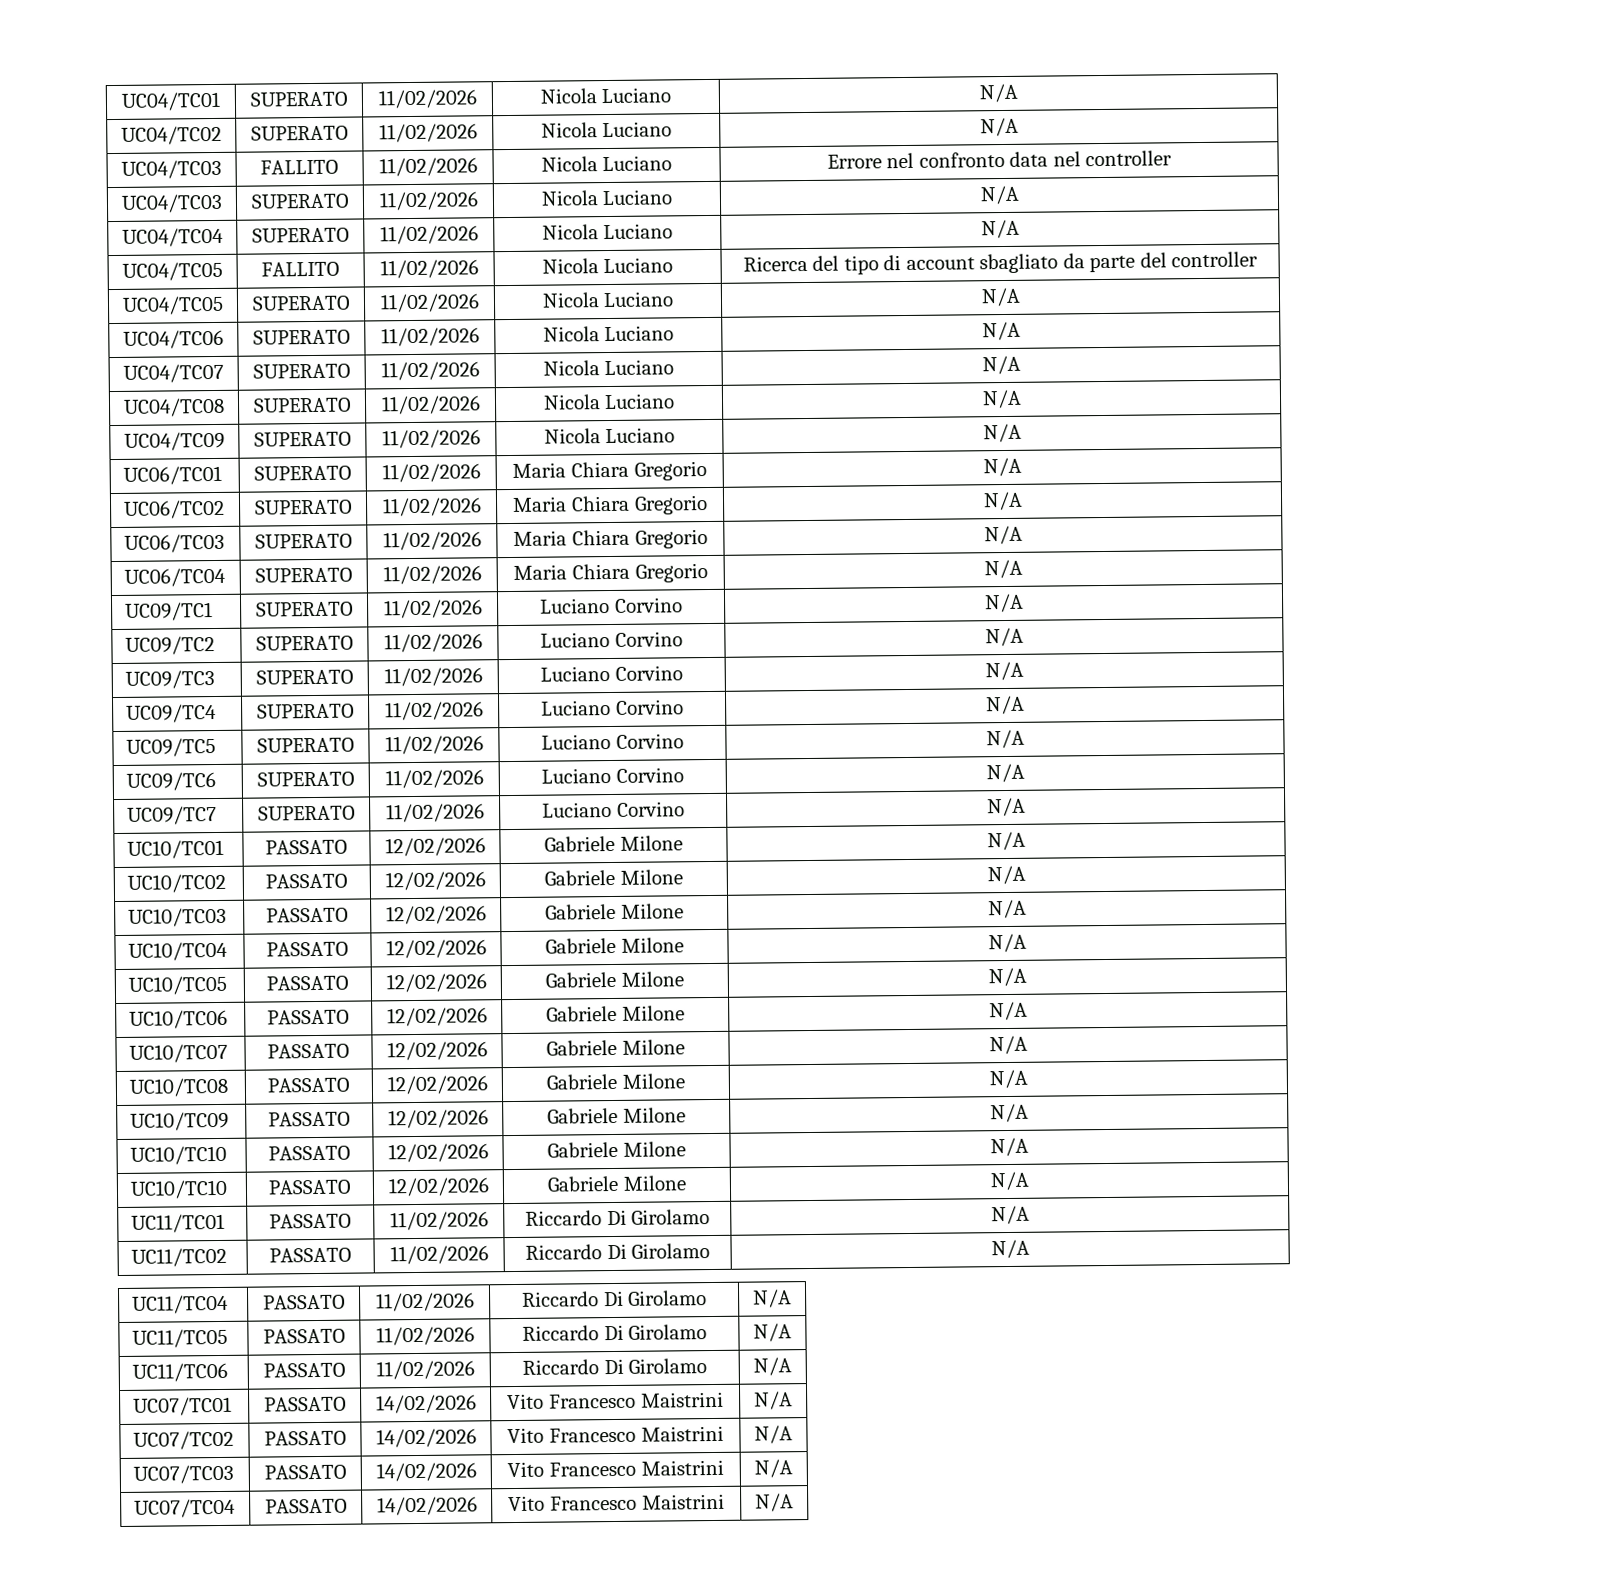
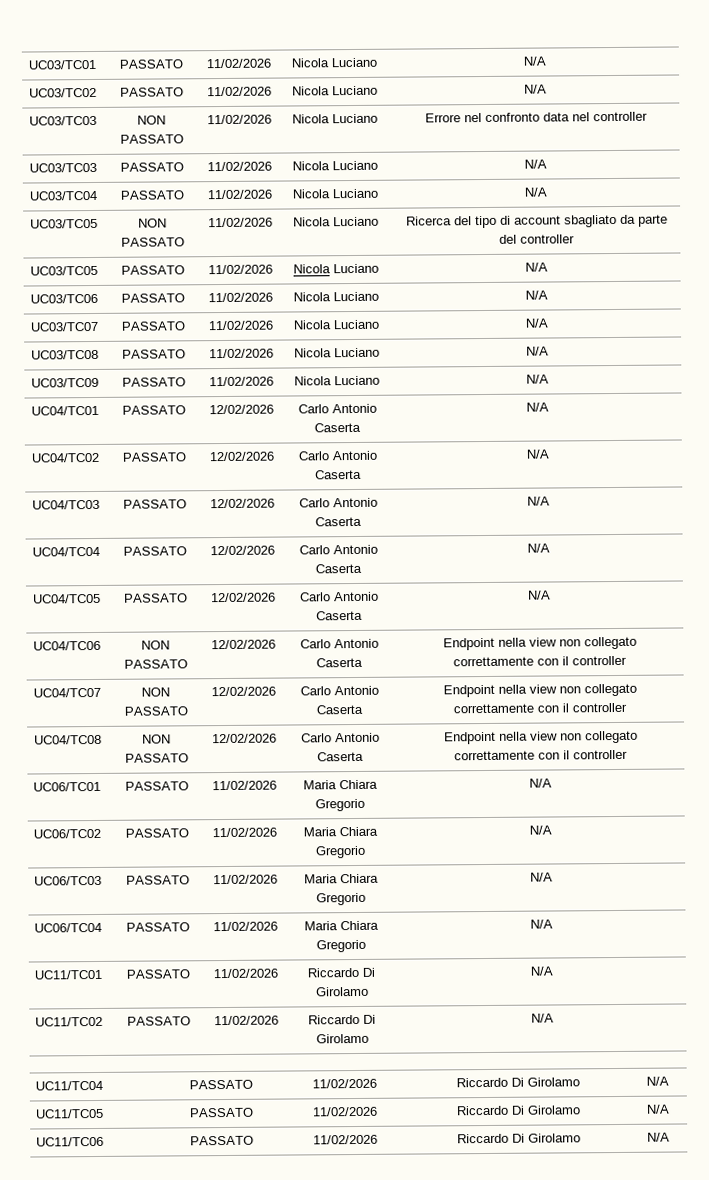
- UC04/TC01 | SUPERATO | 11/02/2026 | Nicola Luciano | N/A
- UC04/TC02 | SUPERATO | 11/02/2026 | Nicola Luciano | N/A
- UC04/TC03 | FALLITO | 11/02/2026 | Nicola Luciano | Errore nel confronto data nel controller
+ UC03/TC01 | PASSATO | 11/02/2026 | Nicola Luciano | N/A
+ UC03/TC02 | PASSATO | 11/02/2026 | Nicola Luciano | N/A
+ UC03/TC03 | NON PASSATO | 11/02/2026 | Nicola Luciano | Errore nel confronto data nel controller
- UC04/TC03 | SUPERATO | 11/02/2026 | Nicola Luciano | N/A
- UC04/TC04 | SUPERATO | 11/02/2026 | Nicola Luciano | N/A
- UC04/TC05 | FALLITO | 11/02/2026 | Nicola Luciano | Ricerca del tipo di account sbagliato da parte del controller
+ UC03/TC03 | PASSATO | 11/02/2026 | Nicola Luciano | N/A
+ UC03/TC04 | PASSATO | 11/02/2026 | Nicola Luciano | N/A
+ UC03/TC05 | NON PASSATO | 11/02/2026 | Nicola Luciano | Ricerca del tipo di account sbagliato da parte del controller
- UC04/TC05 | SUPERATO | 11/02/2026 | Nicola Luciano | N/A
- UC04/TC06 | SUPERATO | 11/02/2026 | Nicola Luciano | N/A
- UC04/TC07 | SUPERATO | 11/02/2026 | Nicola Luciano | N/A
- UC04/TC08 | SUPERATO | 11/02/2026 | Nicola Luciano | N/A
- UC04/TC09 | SUPERATO | 11/02/2026 | Nicola Luciano | N/A
+ UC03/TC05 | PASSATO | 11/02/2026 | Nicola Luciano | N/A
+ UC03/TC06 | PASSATO | 11/02/2026 | Nicola Luciano | N/A
+ UC03/TC07 | PASSATO | 11/02/2026 | Nicola Luciano | N/A
+ UC03/TC08 | PASSATO | 11/02/2026 | Nicola Luciano | N/A
+ UC03/TC09 | PASSATO | 11/02/2026 | Nicola Luciano | N/A
+ UC04/TC01 | PASSATO | 12/02/2026 | Carlo Antonio Caserta | N/A
+ UC04/TC02 | PASSATO | 12/02/2026 | Carlo Antonio Caserta | N/A
+ UC04/TC03 | PASSATO | 12/02/2026 | Carlo Antonio Caserta | N/A
+ UC04/TC04 | PASSATO | 12/02/2026 | Carlo Antonio Caserta | N/A
+ UC04/TC05 | PASSATO | 12/02/2026 | Carlo Antonio Caserta | N/A
+ UC04/TC06 | NON PASSATO | 12/02/2026 | Carlo Antonio Caserta | Endpoint nella view non collegato correttamente con il controller
+ UC04/TC07 | NON PASSATO | 12/02/2026 | Carlo Antonio Caserta | Endpoint nella view non collegato correttamente con il controller
+ UC04/TC08 | NON PASSATO | 12/02/2026 | Carlo Antonio Caserta | Endpoint nella view non collegato correttamente con il controller
- UC06/TC01 | SUPERATO | 11/02/2026 | Maria Chiara Gregorio | N/A
+ UC06/TC01 | PASSATO | 11/02/2026 | Maria Chiara Gregorio | N/A
- UC06/TC02 | SUPERATO | 11/02/2026 | Maria Chiara Gregorio | N/A
+ UC06/TC02 | PASSATO | 11/02/2026 | Maria Chiara Gregorio | N/A
- UC06/TC03 | SUPERATO | 11/02/2026 | Maria Chiara Gregorio | N/A
+ UC06/TC03 | PASSATO | 11/02/2026 | Maria Chiara Gregorio | N/A
- UC06/TC04 | SUPERATO | 11/02/2026 | Maria Chiara Gregorio | N/A
- UC09/TC1 | SUPERATO | 11/02/2026 | Luciano Corvino | N/A
- UC09/TC2 | SUPERATO | 11/02/2026 | Luciano Corvino | N/A
- UC09/TC3 | SUPERATO | 11/02/2026 | Luciano Corvino | N/A
- UC09/TC4 | SUPERATO | 11/02/2026 | Luciano Corvino | N/A
- UC09/TC5 | SUPERATO | 11/02/2026 | Luciano Corvino | N/A
- UC09/TC6 | SUPERATO | 11/02/2026 | Luciano Corvino | N/A
- UC09/TC7 | SUPERATO | 11/02/2026 | Luciano Corvino | N/A
- UC10/TC01 | PASSATO | 12/02/2026 | Gabriele Milone | N/A
- UC10/TC02 | PASSATO | 12/02/2026 | Gabriele Milone | N/A
- UC10/TC03 | PASSATO | 12/02/2026 | Gabriele Milone | N/A
- UC10/TC04 | PASSATO | 12/02/2026 | Gabriele Milone | N/A
- UC10/TC05 | PASSATO | 12/02/2026 | Gabriele Milone | N/A
- UC10/TC06 | PASSATO | 12/02/2026 | Gabriele Milone | N/A
- UC10/TC07 | PASSATO | 12/02/2026 | Gabriele Milone | N/A
- UC10/TC08 | PASSATO | 12/02/2026 | Gabriele Milone | N/A
- UC10/TC09 | PASSATO | 12/02/2026 | Gabriele Milone | N/A
- UC10/TC10 | PASSATO | 12/02/2026 | Gabriele Milone | N/A
- UC10/TC10 | PASSATO | 12/02/2026 | Gabriele Milone | N/A
+ UC06/TC04 | PASSATO | 11/02/2026 | Maria Chiara Gregorio | N/A
- UC07/TC01 | PASSATO | 14/02/2026 | Vito Francesco Maistrini | N/A
- UC07/TC02 | PASSATO | 14/02/2026 | Vito Francesco Maistrini | N/A
- UC07/TC03 | PASSATO | 14/02/2026 | Vito Francesco Maistrini | N/A
- UC07/TC04 | PASSATO | 14/02/2026 | Vito Francesco Maistrini | N/A

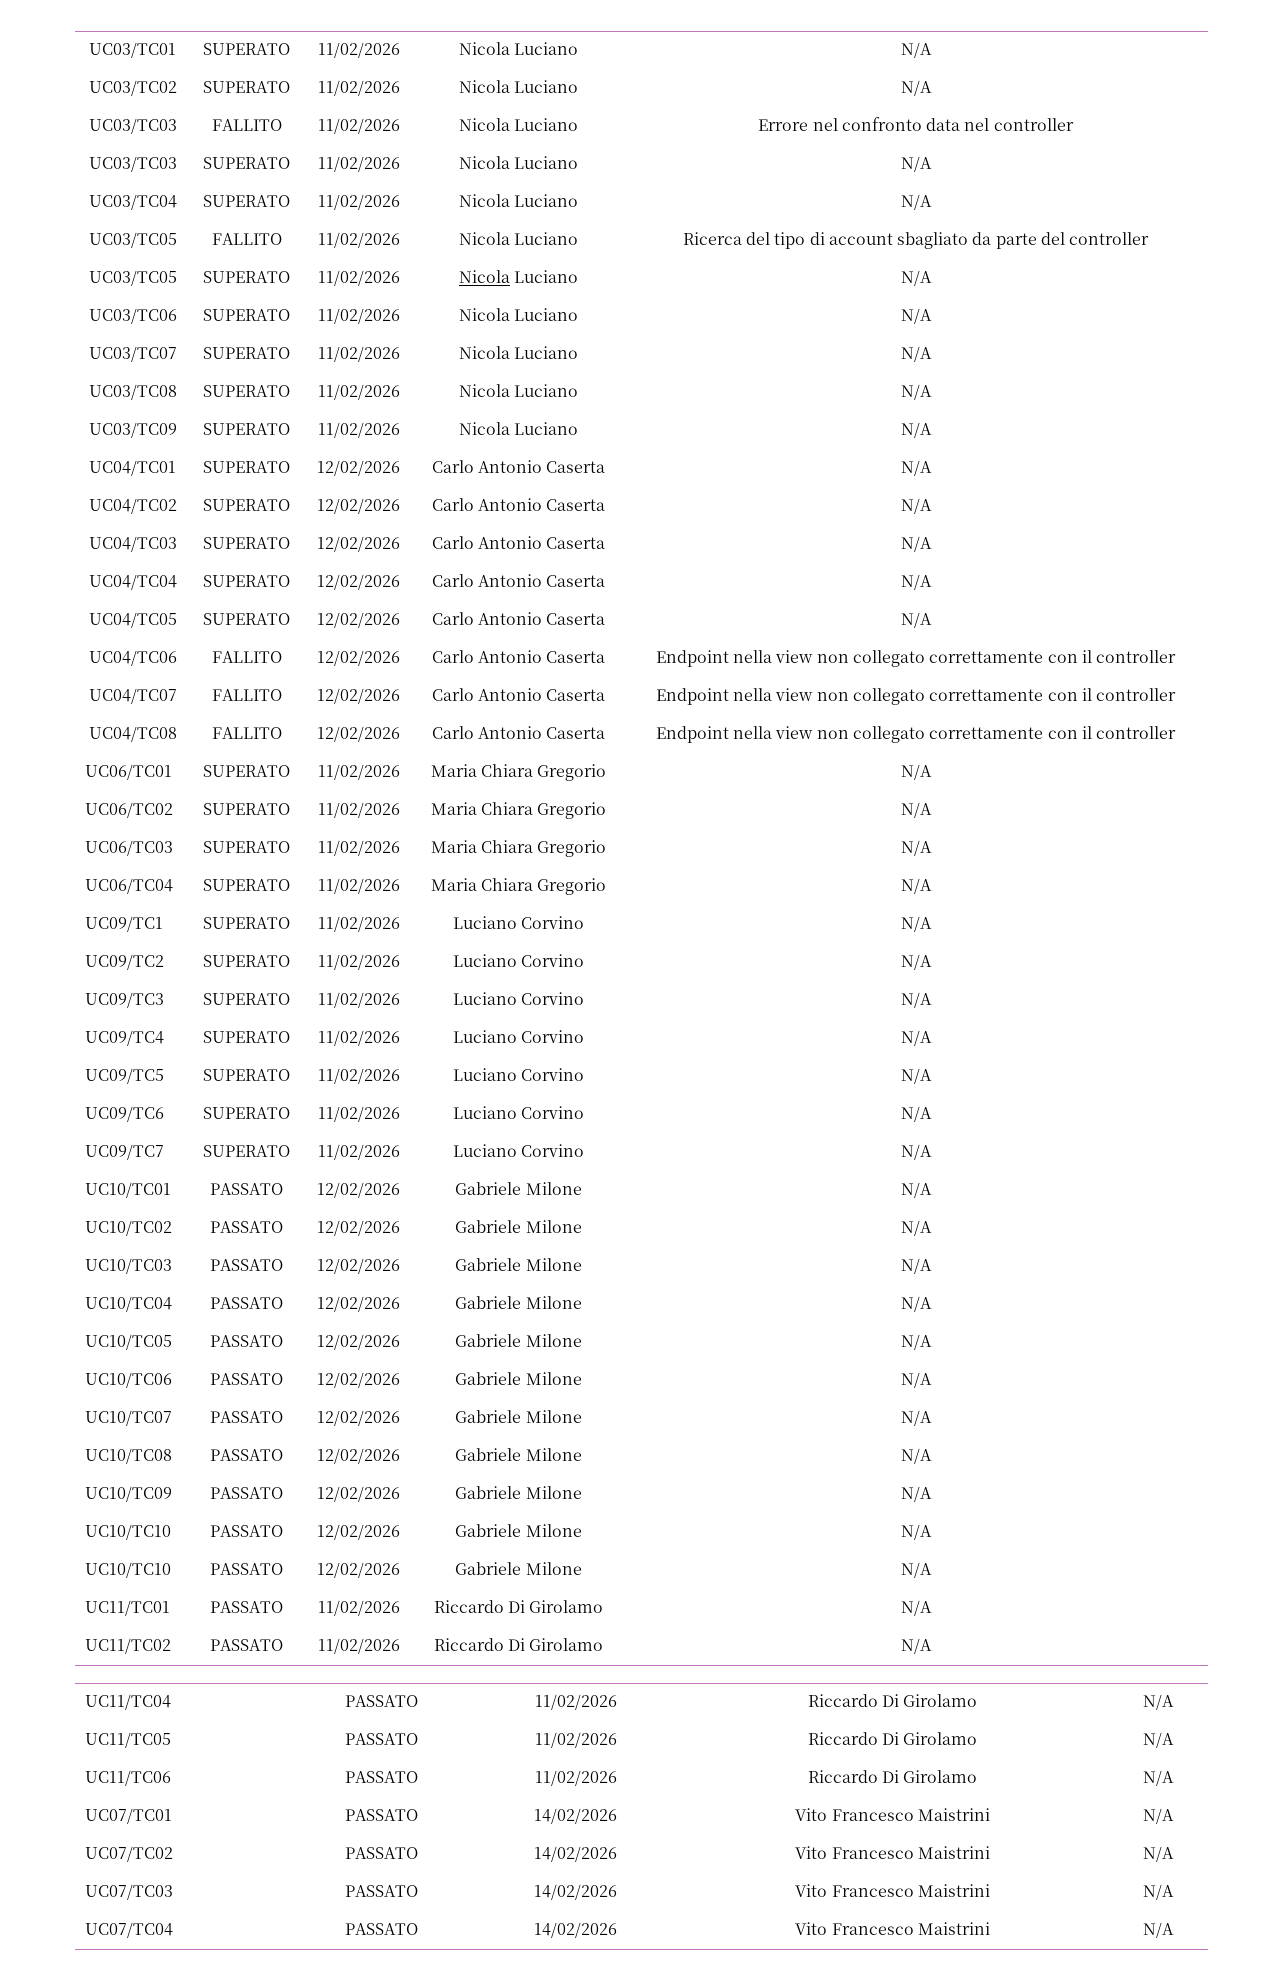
- UC03/TC01 | PASSATO | 11/02/2026 | Nicola Luciano | N/A
+ UC03/TC01 | SUPERATO | 11/02/2026 | Nicola Luciano | N/A
- UC03/TC02 | PASSATO | 11/02/2026 | Nicola Luciano | N/A
+ UC03/TC02 | SUPERATO | 11/02/2026 | Nicola Luciano | N/A
- UC03/TC03 | NON PASSATO | 11/02/2026 | Nicola Luciano | Errore nel confronto data nel controller
+ UC03/TC03 | FALLITO | 11/02/2026 | Nicola Luciano | Errore nel confronto data nel controller
- UC03/TC03 | PASSATO | 11/02/2026 | Nicola Luciano | N/A
+ UC03/TC03 | SUPERATO | 11/02/2026 | Nicola Luciano | N/A
- UC03/TC04 | PASSATO | 11/02/2026 | Nicola Luciano | N/A
+ UC03/TC04 | SUPERATO | 11/02/2026 | Nicola Luciano | N/A
- UC03/TC05 | NON PASSATO | 11/02/2026 | Nicola Luciano | Ricerca del tipo di account sbagliato da parte del controller
+ UC03/TC05 | FALLITO | 11/02/2026 | Nicola Luciano | Ricerca del tipo di account sbagliato da parte del controller
- UC03/TC05 | PASSATO | 11/02/2026 | Nicola Luciano | N/A
+ UC03/TC05 | SUPERATO | 11/02/2026 | Nicola Luciano | N/A
- UC03/TC06 | PASSATO | 11/02/2026 | Nicola Luciano | N/A
+ UC03/TC06 | SUPERATO | 11/02/2026 | Nicola Luciano | N/A
- UC03/TC07 | PASSATO | 11/02/2026 | Nicola Luciano | N/A
+ UC03/TC07 | SUPERATO | 11/02/2026 | Nicola Luciano | N/A
- UC03/TC08 | PASSATO | 11/02/2026 | Nicola Luciano | N/A
+ UC03/TC08 | SUPERATO | 11/02/2026 | Nicola Luciano | N/A
- UC03/TC09 | PASSATO | 11/02/2026 | Nicola Luciano | N/A
+ UC03/TC09 | SUPERATO | 11/02/2026 | Nicola Luciano | N/A
- UC04/TC01 | PASSATO | 12/02/2026 | Carlo Antonio Caserta | N/A
+ UC04/TC01 | SUPERATO | 12/02/2026 | Carlo Antonio Caserta | N/A
- UC04/TC02 | PASSATO | 12/02/2026 | Carlo Antonio Caserta | N/A
+ UC04/TC02 | SUPERATO | 12/02/2026 | Carlo Antonio Caserta | N/A
- UC04/TC03 | PASSATO | 12/02/2026 | Carlo Antonio Caserta | N/A
+ UC04/TC03 | SUPERATO | 12/02/2026 | Carlo Antonio Caserta | N/A
- UC04/TC04 | PASSATO | 12/02/2026 | Carlo Antonio Caserta | N/A
+ UC04/TC04 | SUPERATO | 12/02/2026 | Carlo Antonio Caserta | N/A
- UC04/TC05 | PASSATO | 12/02/2026 | Carlo Antonio Caserta | N/A
+ UC04/TC05 | SUPERATO | 12/02/2026 | Carlo Antonio Caserta | N/A
- UC04/TC06 | NON PASSATO | 12/02/2026 | Carlo Antonio Caserta | Endpoint nella view non collegato correttamente con il controller
+ UC04/TC06 | FALLITO | 12/02/2026 | Carlo Antonio Caserta | Endpoint nella view non collegato correttamente con il controller
- UC04/TC07 | NON PASSATO | 12/02/2026 | Carlo Antonio Caserta | Endpoint nella view non collegato correttamente con il controller
+ UC04/TC07 | FALLITO | 12/02/2026 | Carlo Antonio Caserta | Endpoint nella view non collegato correttamente con il controller
- UC04/TC08 | NON PASSATO | 12/02/2026 | Carlo Antonio Caserta | Endpoint nella view non collegato correttamente con il controller
+ UC04/TC08 | FALLITO | 12/02/2026 | Carlo Antonio Caserta | Endpoint nella view non collegato correttamente con il controller
- UC06/TC01 | PASSATO | 11/02/2026 | Maria Chiara Gregorio | N/A
+ UC06/TC01 | SUPERATO | 11/02/2026 | Maria Chiara Gregorio | N/A
- UC06/TC02 | PASSATO | 11/02/2026 | Maria Chiara Gregorio | N/A
+ UC06/TC02 | SUPERATO | 11/02/2026 | Maria Chiara Gregorio | N/A
- UC06/TC03 | PASSATO | 11/02/2026 | Maria Chiara Gregorio | N/A
+ UC06/TC03 | SUPERATO | 11/02/2026 | Maria Chiara Gregorio | N/A
- UC06/TC04 | PASSATO | 11/02/2026 | Maria Chiara Gregorio | N/A
+ UC06/TC04 | SUPERATO | 11/02/2026 | Maria Chiara Gregorio | N/A
+ UC09/TC1 | SUPERATO | 11/02/2026 | Luciano Corvino | N/A
+ UC09/TC2 | SUPERATO | 11/02/2026 | Luciano Corvino | N/A
+ UC09/TC3 | SUPERATO | 11/02/2026 | Luciano Corvino | N/A
+ UC09/TC4 | SUPERATO | 11/02/2026 | Luciano Corvino | N/A
+ UC09/TC5 | SUPERATO | 11/02/2026 | Luciano Corvino | N/A
+ UC09/TC6 | SUPERATO | 11/02/2026 | Luciano Corvino | N/A
+ UC09/TC7 | SUPERATO | 11/02/2026 | Luciano Corvino | N/A
+ UC10/TC01 | PASSATO | 12/02/2026 | Gabriele Milone | N/A
+ UC10/TC02 | PASSATO | 12/02/2026 | Gabriele Milone | N/A
+ UC10/TC03 | PASSATO | 12/02/2026 | Gabriele Milone | N/A
+ UC10/TC04 | PASSATO | 12/02/2026 | Gabriele Milone | N/A
+ UC10/TC05 | PASSATO | 12/02/2026 | Gabriele Milone | N/A
+ UC10/TC06 | PASSATO | 12/02/2026 | Gabriele Milone | N/A
+ UC10/TC07 | PASSATO | 12/02/2026 | Gabriele Milone | N/A
+ UC10/TC08 | PASSATO | 12/02/2026 | Gabriele Milone | N/A
+ UC10/TC09 | PASSATO | 12/02/2026 | Gabriele Milone | N/A
+ UC10/TC10 | PASSATO | 12/02/2026 | Gabriele Milone | N/A
+ UC10/TC10 | PASSATO | 12/02/2026 | Gabriele Milone | N/A
+ UC07/TC01 | PASSATO | 14/02/2026 | Vito Francesco Maistrini | N/A
+ UC07/TC02 | PASSATO | 14/02/2026 | Vito Francesco Maistrini | N/A
+ UC07/TC03 | PASSATO | 14/02/2026 | Vito Francesco Maistrini | N/A
+ UC07/TC04 | PASSATO | 14/02/2026 | Vito Francesco Maistrini | N/A

